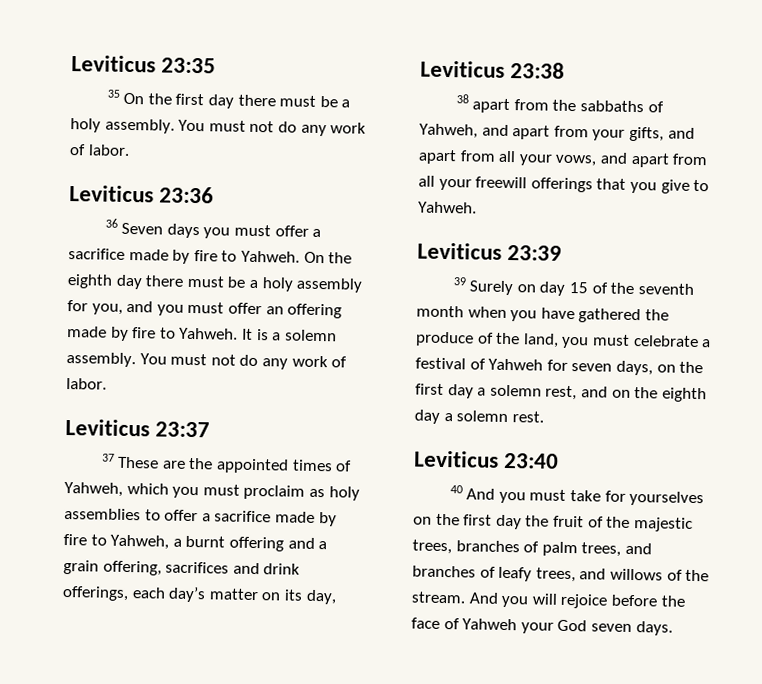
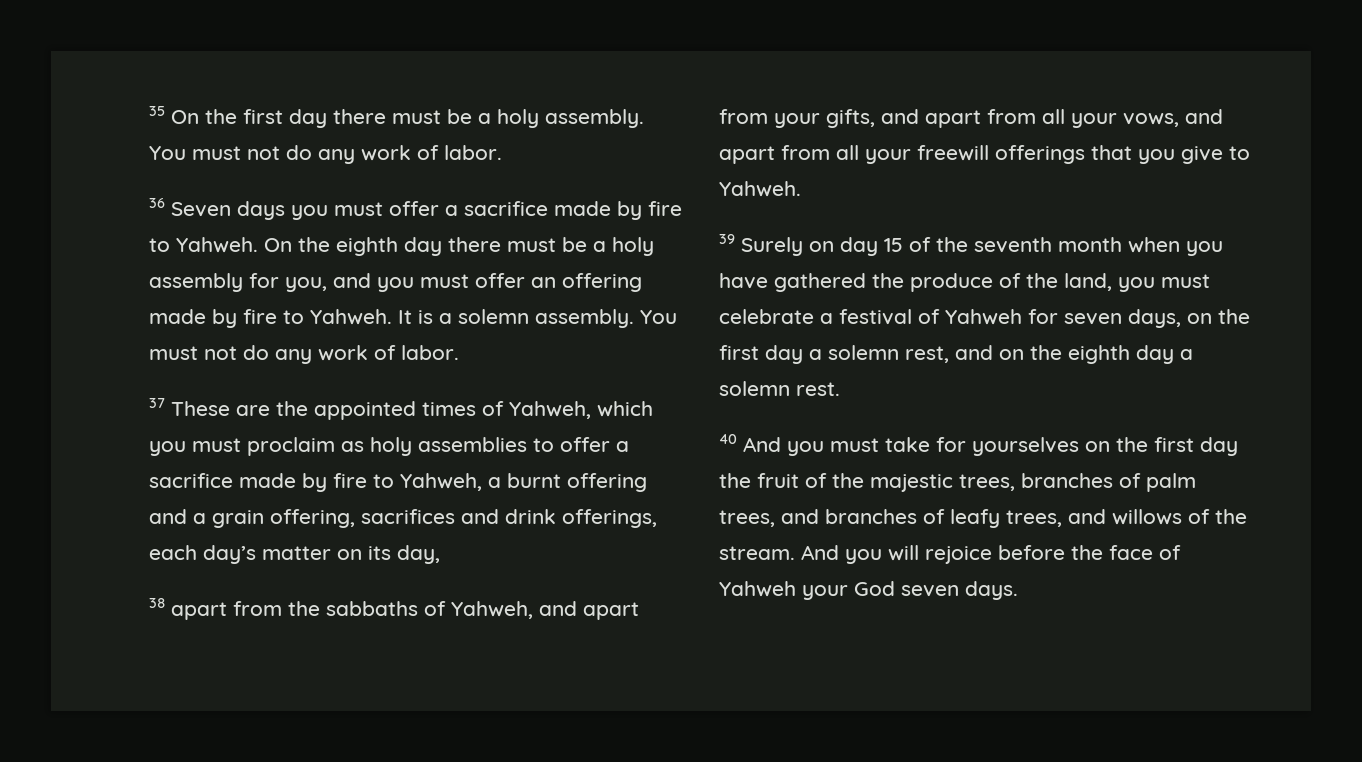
- Leviticus 23:35
- Leviticus 23:36
- Leviticus 23:37
- Leviticus 23:38
- Leviticus 23:39
- Leviticus 23:40

